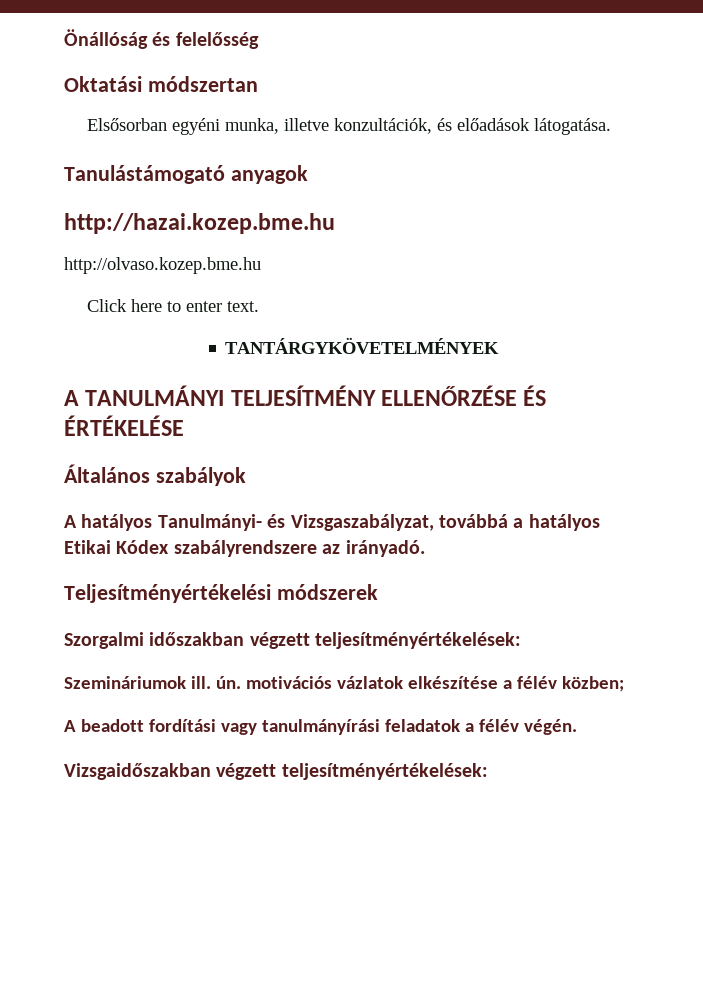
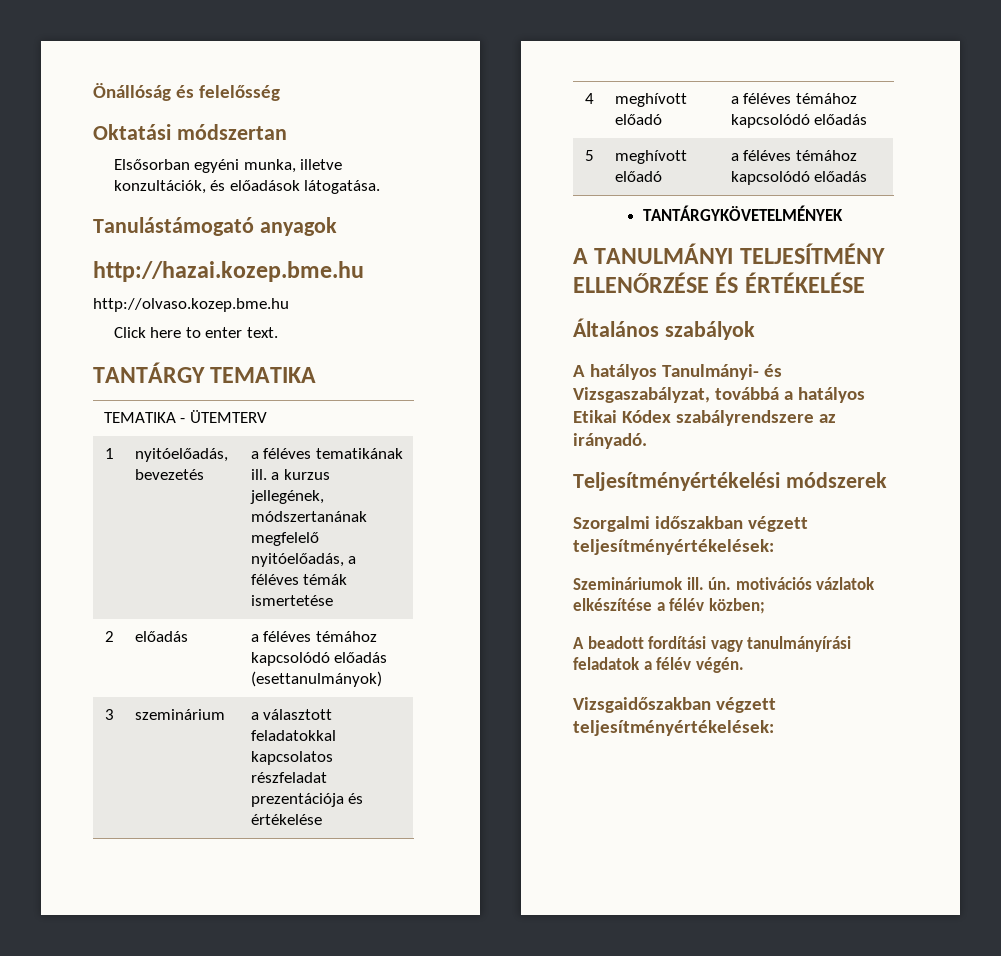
+ TANTÁRGY TEMATIKA
+ TEMATIKA - ÜTEMTERV
+ 1 | nyitóelőadás, bevezetés | a féléves tematikának ill. a kurzus jellegének, módszertanának megfelelő nyitóelőadás, a féléves témák ismertetése
+ 2 | előadás | a féléves témához kapcsolódó előadás (esettanulmányok)
+ 3 | szeminárium | a választott feladatokkal kapcsolatos részfeladat prezentációja és értékelése
+ 4 | meghívott előadó | a féléves témához kapcsolódó előadás
+ 5 | meghívott előadó | a féléves témához kapcsolódó előadás

